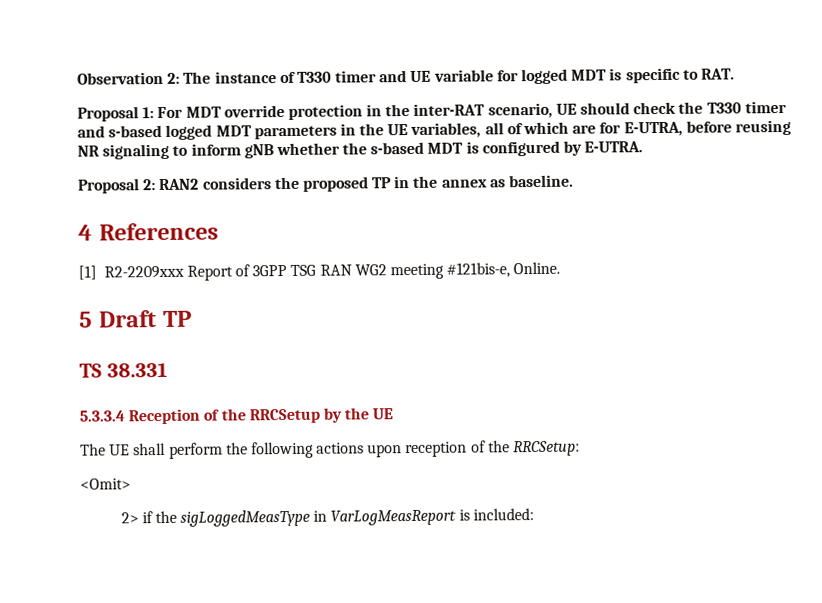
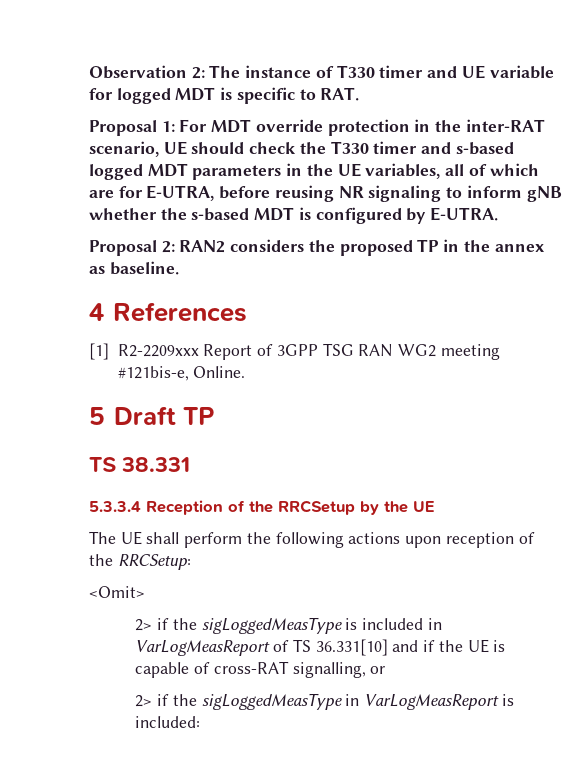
+ 2> if the sigLoggedMeasType is included in VarLogMeasReport of TS 36.331[10] and if the UE is capable of cross-RAT signalling, or

